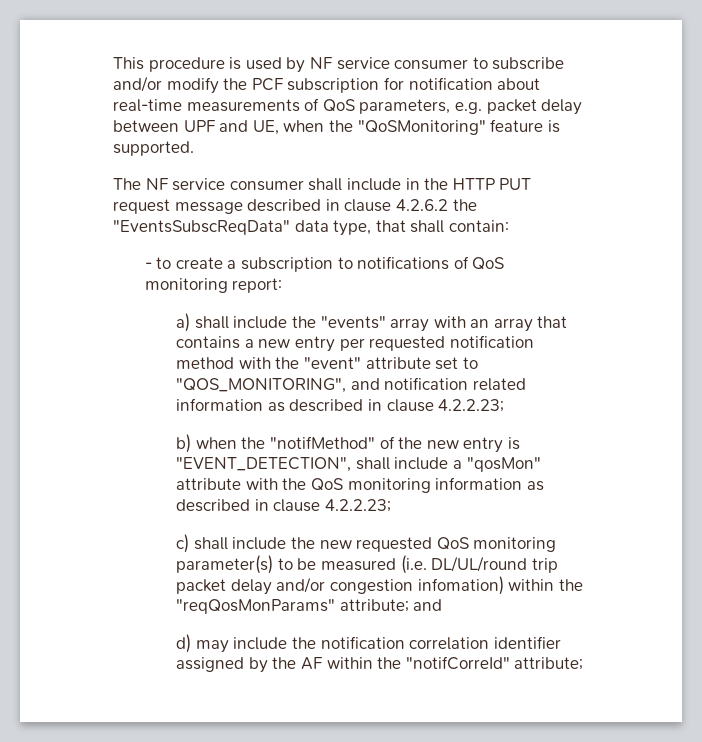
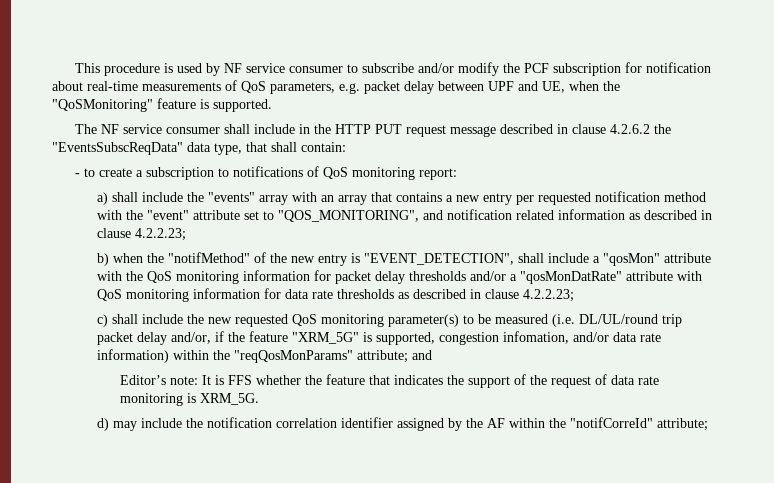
- b) when the "notifMethod" of the new entry is "EVENT_DETECTION", shall include a "qosMon" attribute with the QoS monitoring information as described in clause 4.2.2.23;
+ b) when the "notifMethod" of the new entry is "EVENT_DETECTION", shall include a "qosMon" attribute with the QoS monitoring information for packet delay thresholds and/or a "qosMonDatRate" attribute with QoS monitoring information for data rate thresholds as described in clause 4.2.2.23;
- c) shall include the new requested QoS monitoring parameter(s) to be measured (i.e. DL/UL/round trip packet delay and/or congestion infomation) within the "reqQosMonParams" attribute; and
+ c) shall include the new requested QoS monitoring parameter(s) to be measured (i.e. DL/UL/round trip packet delay and/or, if the feature "XRM_5G" is supported, congestion infomation, and/or data rate information) within the "reqQosMonParams" attribute; and
+ Editor’s note: It is FFS whether the feature that indicates the support of the request of data rate monitoring is XRM_5G.

